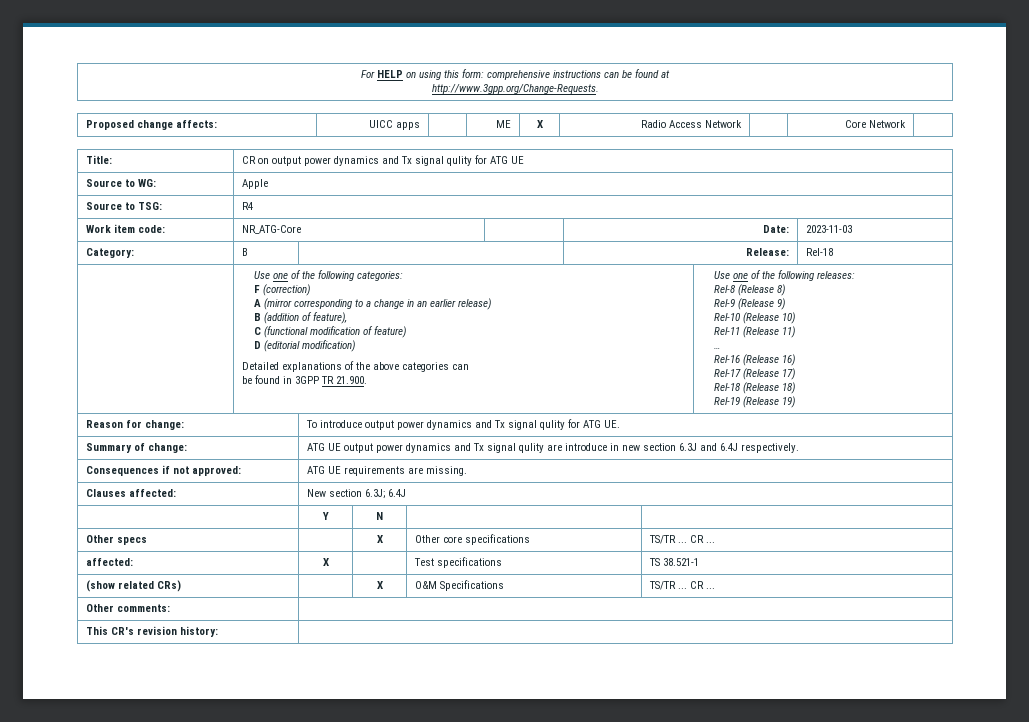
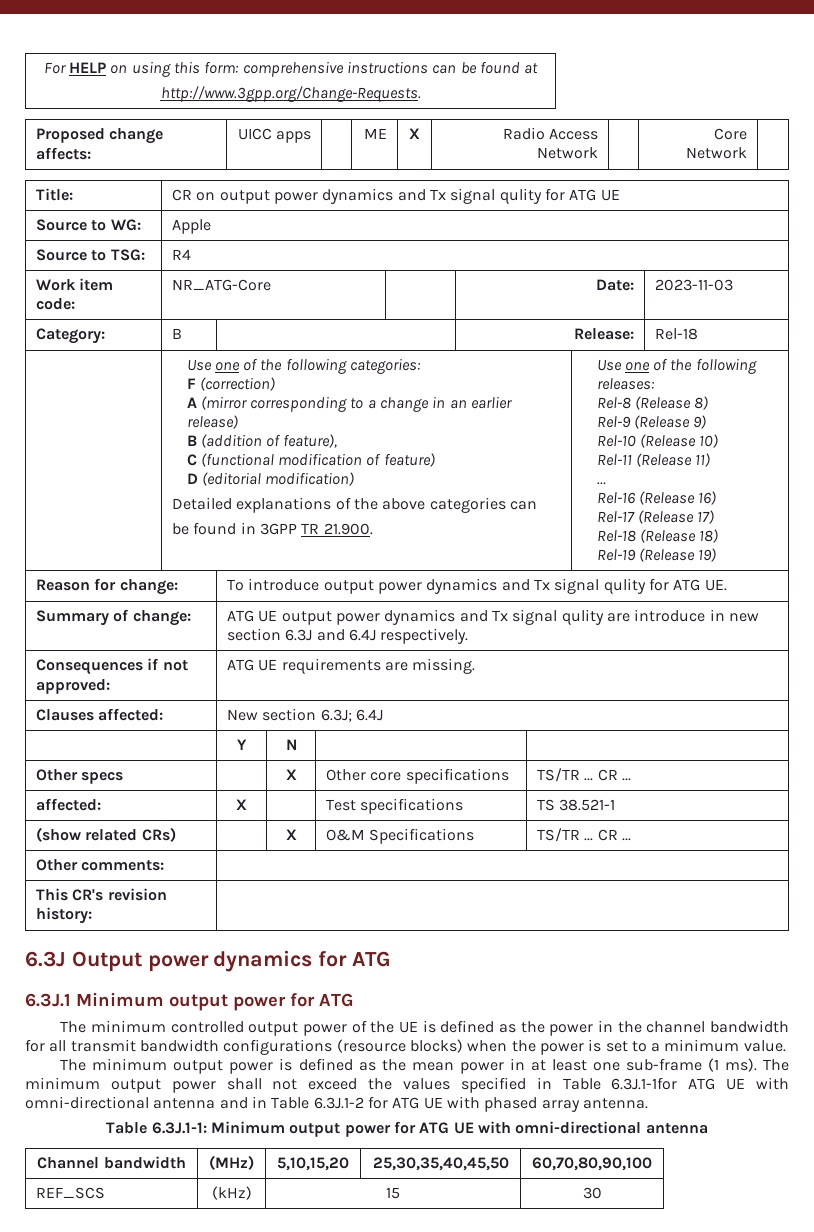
+ 6.3J Output power dynamics for ATG
+ 6.3J.1 Minimum output power for ATG
+ The minimum controlled output power of the UE is defined as the power in the channel bandwidth for all transmit bandwidth configurations (resource blocks) when the power is set to a minimum value.
+ The minimum output power is defined as the mean power in at least one sub-frame (1 ms). The minimum output power shall not exceed the values specified in Table 6.3J.1-1for ATG UE with omni-directional antenna and in Table 6.3J.1-2 for ATG UE with phased array antenna.
+ Table 6.3J.1-1: Minimum output power for ATG UE with omni-directional antenna
+ Channel bandwidth | (MHz) | 5,10,15,20 | 25,30,35,40,45,50 | 60,70,80,90,100
+ REF_SCS | (kHz) | 15 | 30

